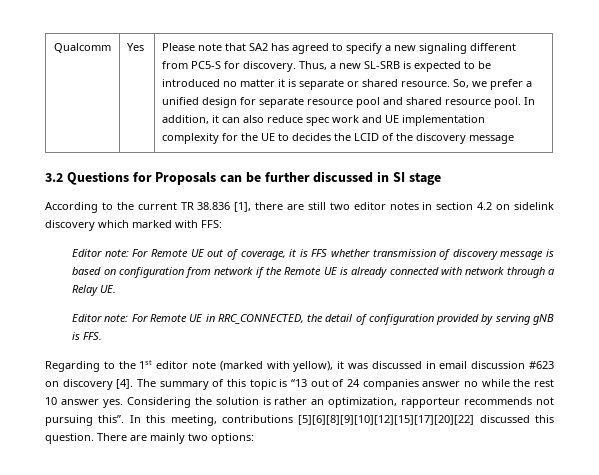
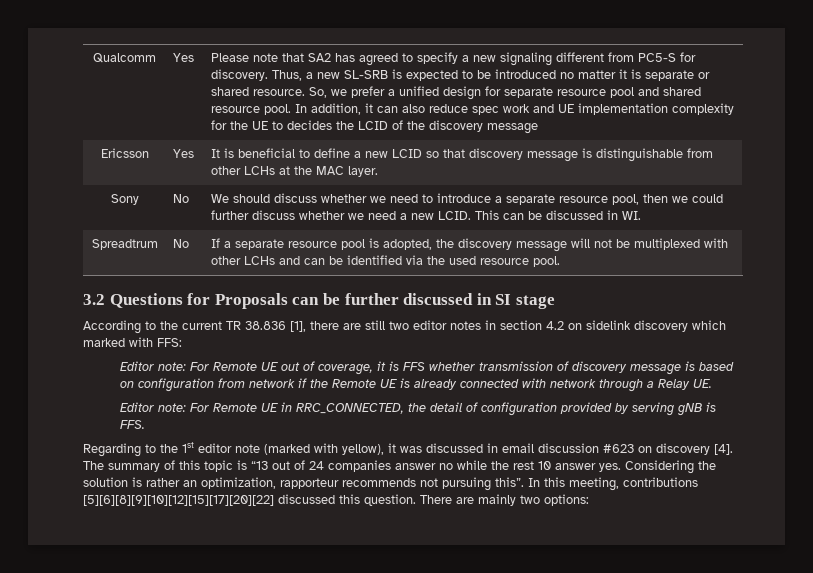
+ Ericsson | Yes | It is beneficial to define a new LCID so that discovery message is distinguishable from other LCHs at the MAC layer.
+ Sony | No | We should discuss whether we need to introduce a separate resource pool, then we could further discuss whether we need a new LCID. This can be discussed in WI.
+ Spreadtrum | No | If a separate resource pool is adopted, the discovery message will not be multiplexed with other LCHs and can be identified via the used resource pool.

